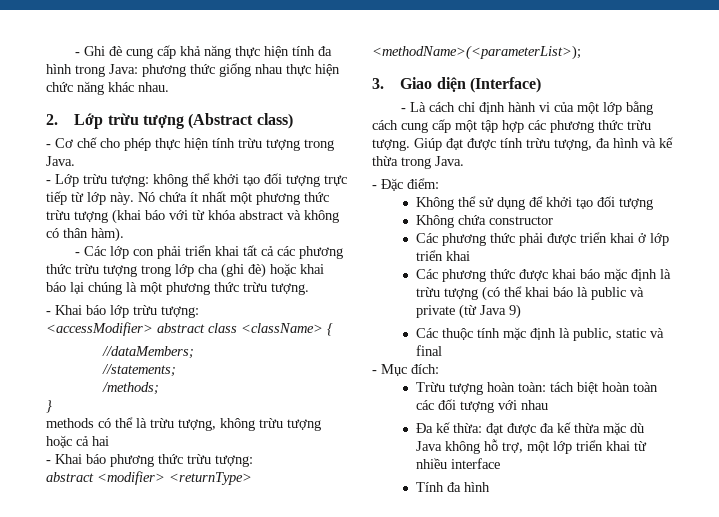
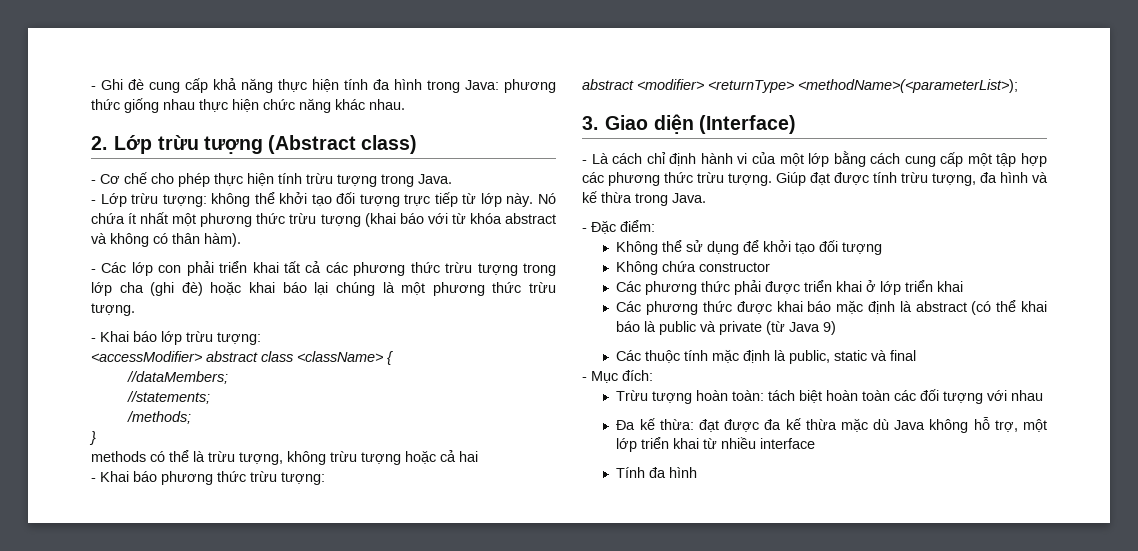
- Các phương thức được khai báo mặc định là trừu tượng (có thể khai báo là public và private (từ Java 9)
+ Các phương thức được khai báo mặc định là abstract (có thể khai báo là public và private (từ Java 9)

